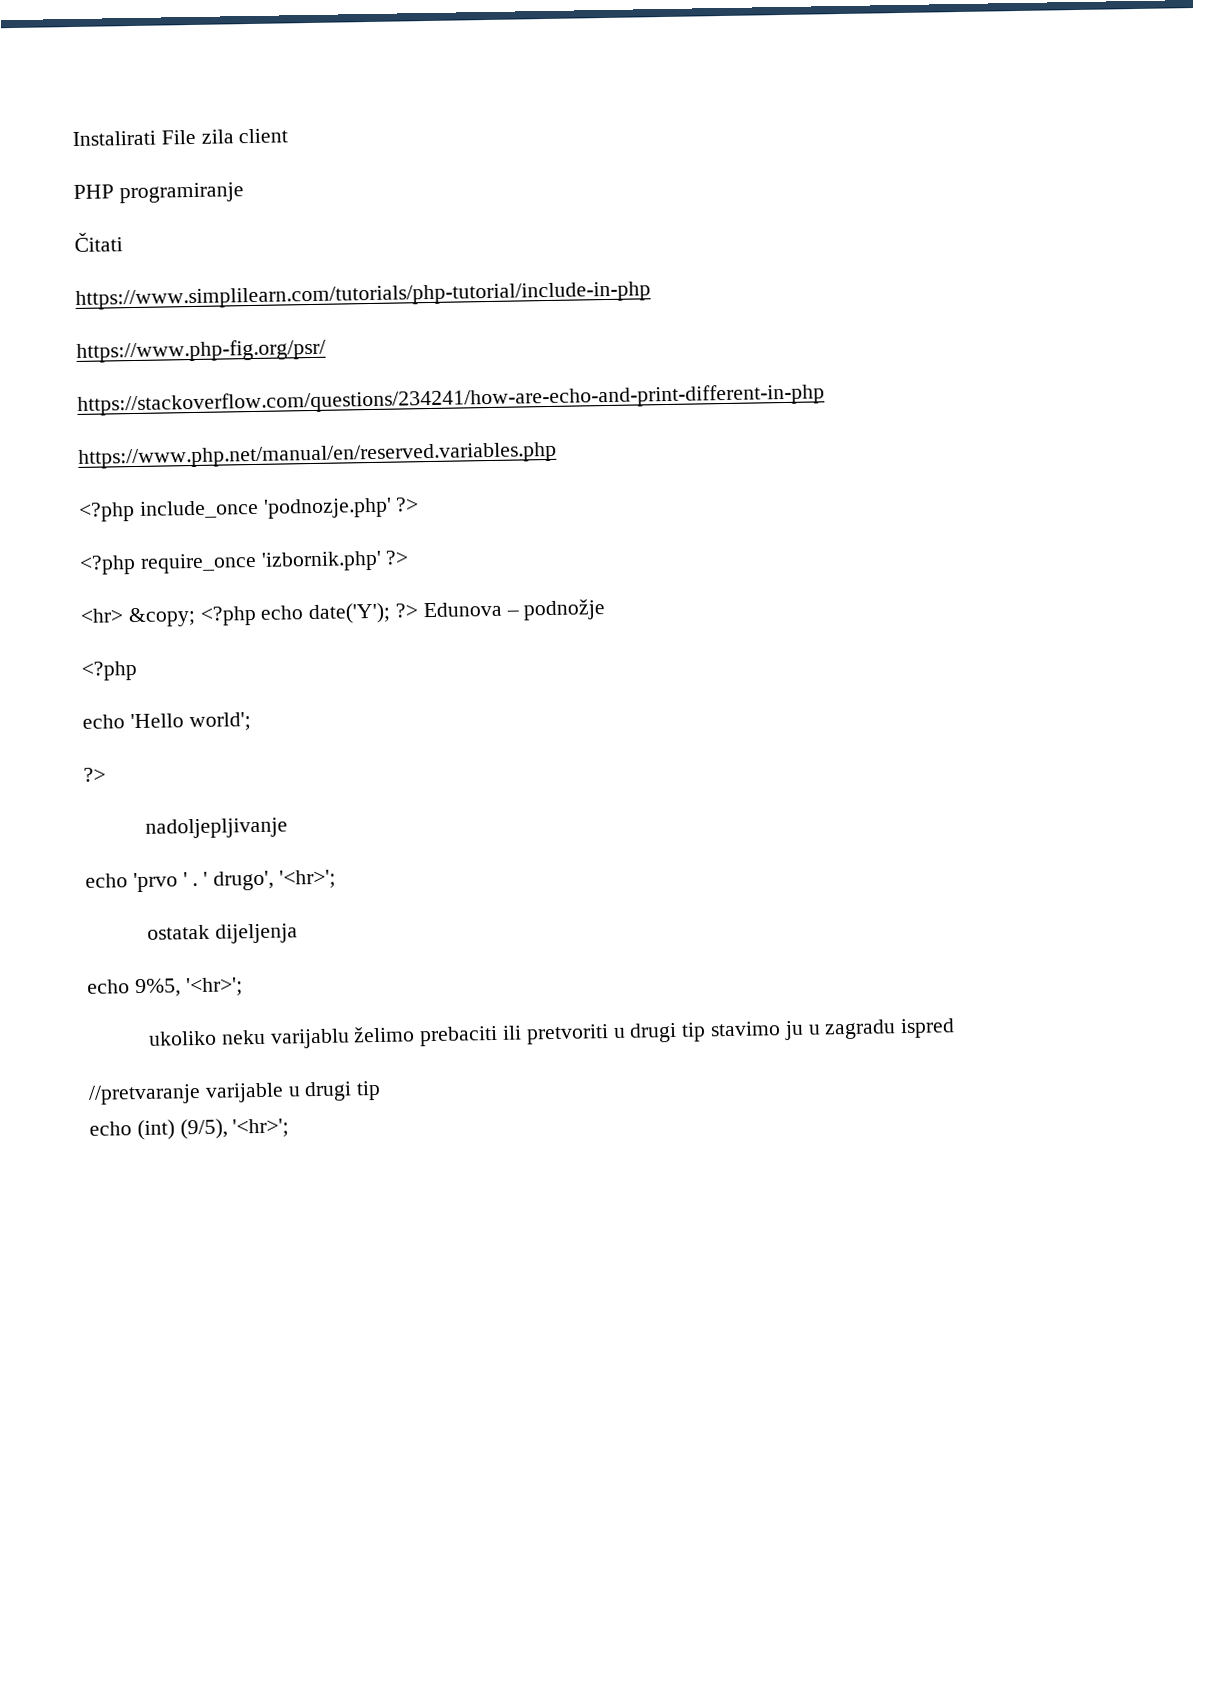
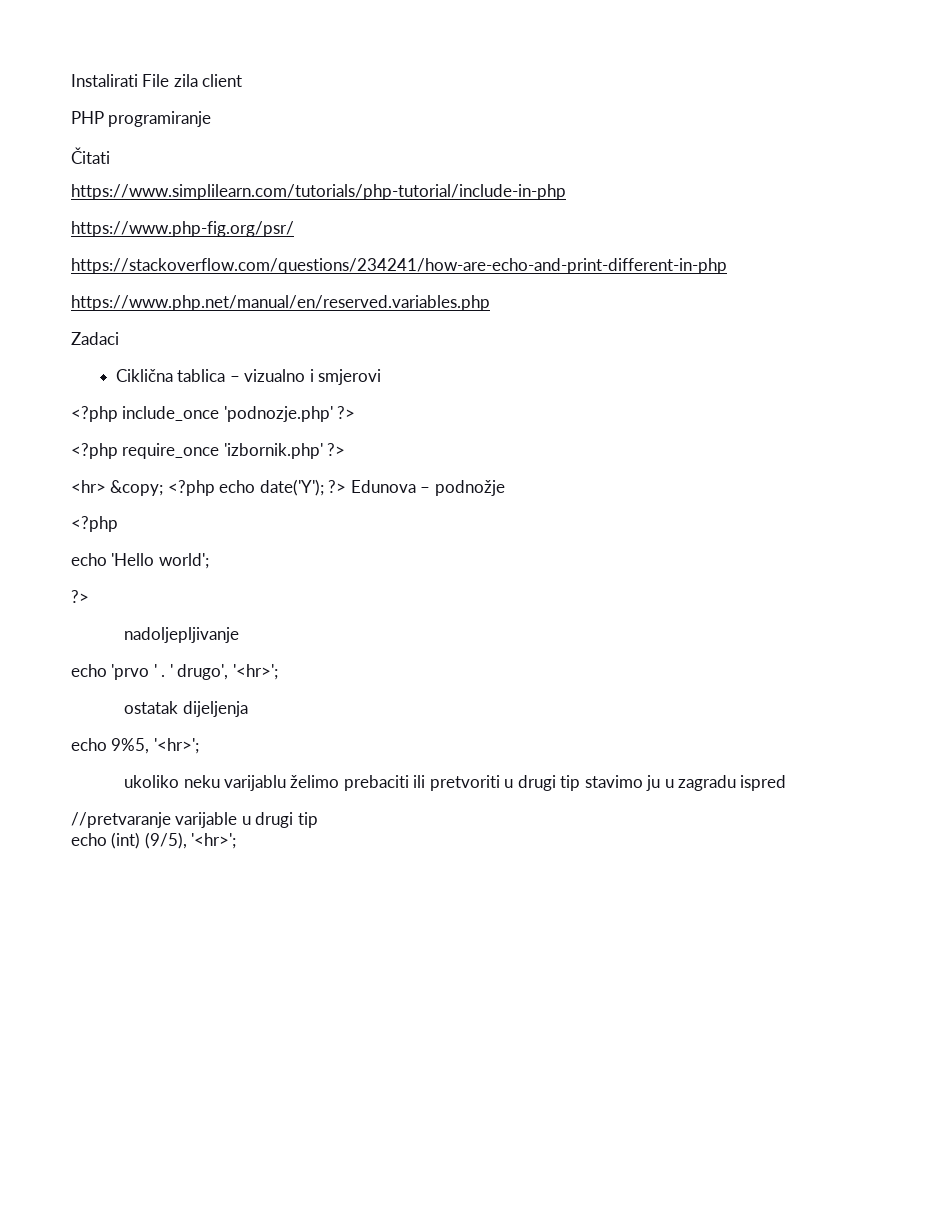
+ Zadaci
+ Ciklična tablica – vizualno i smjerovi

